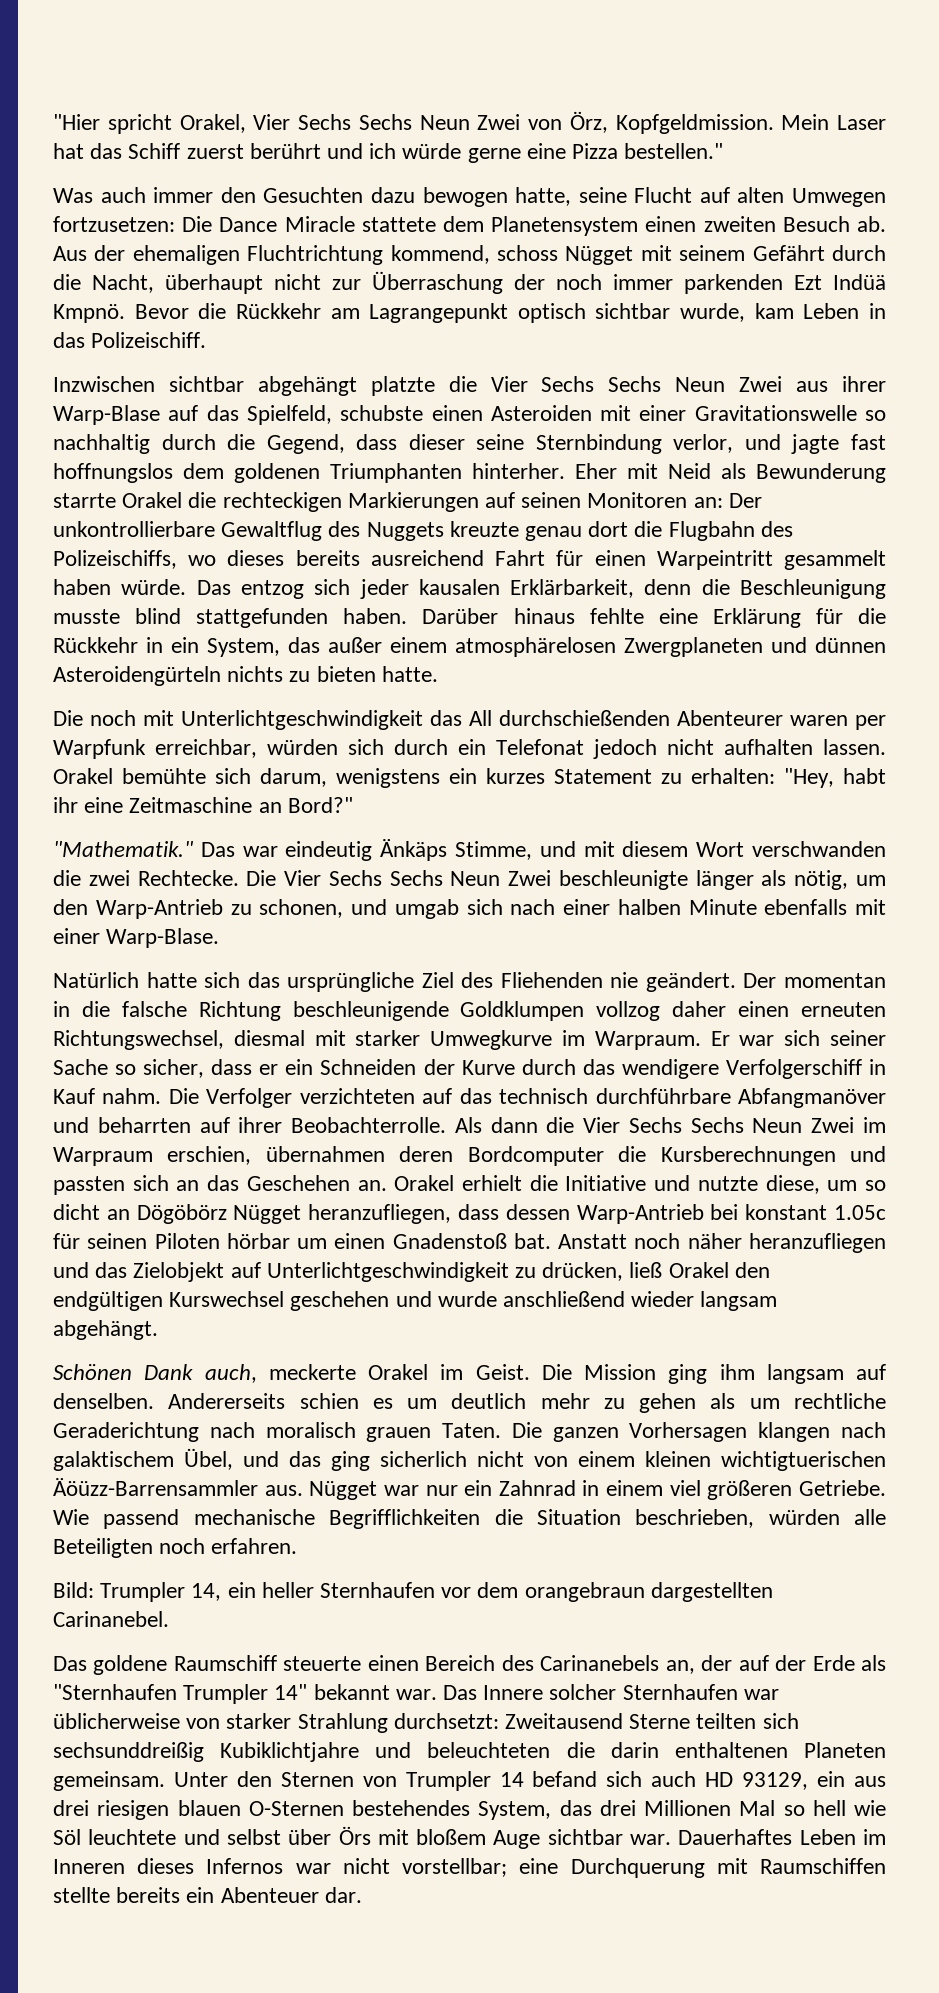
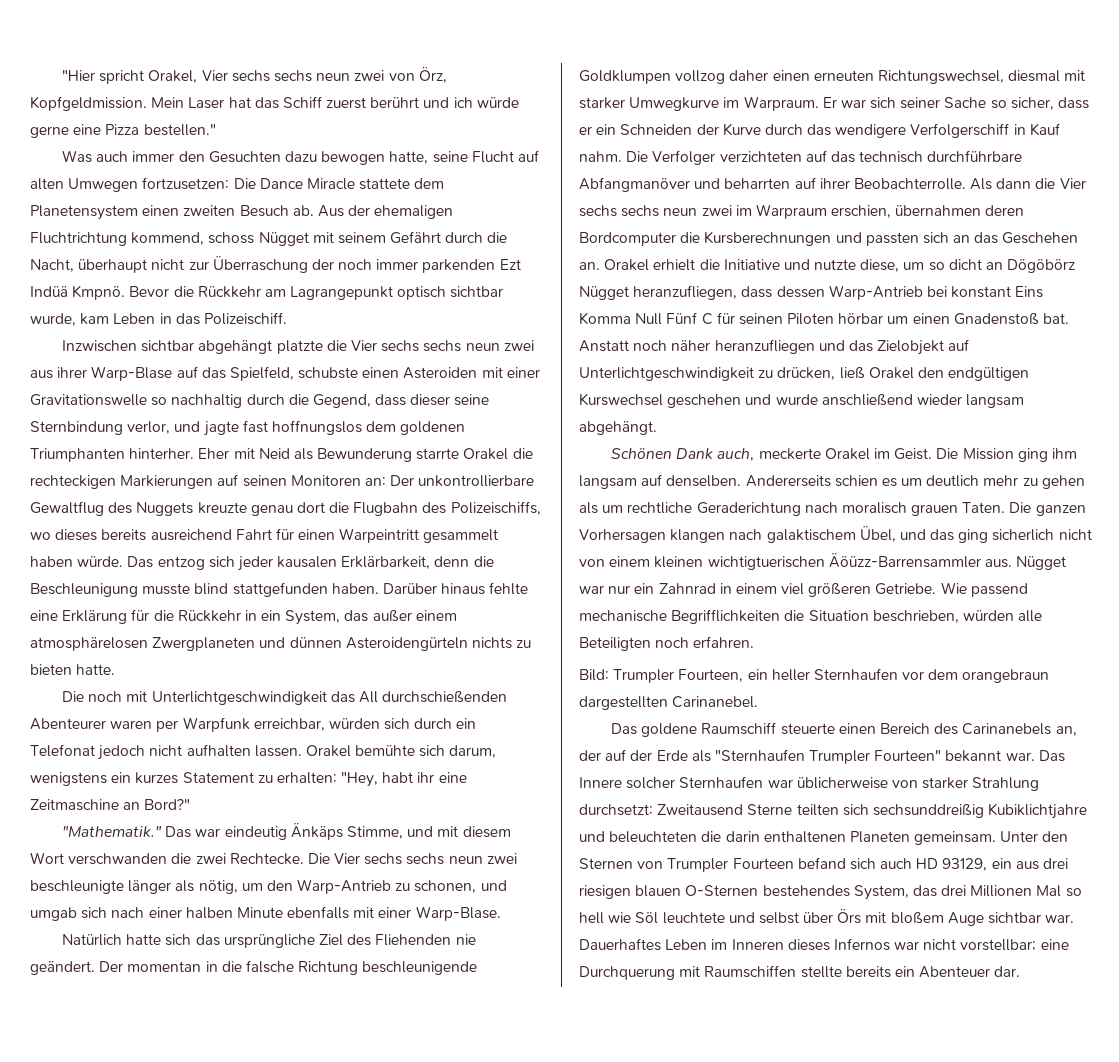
- "Hier spricht Orakel, Vier Sechs Sechs Neun Zwei von Örz, Kopfgeldmission.
+ "Hier spricht Orakel, Vier sechs sechs neun zwei von Örz, Kopfgeldmission.
- Inzwischen sichtbar abgehängt platzte die Vier Sechs Sechs Neun Zwei aus ihrer Warp-Blase auf das Spielfeld, schubste einen Asteroiden mit einer Gravitationswelle so nachhaltig durch die Gegend, dass dieser seine Sternbindung verlor, und jagte fast hoffnungslos dem goldenen Triumphanten hinterher.
+ Inzwischen sichtbar abgehängt platzte die Vier sechs sechs neun zwei aus ihrer Warp-Blase auf das Spielfeld, schubste einen Asteroiden mit einer Gravitationswelle so nachhaltig durch die Gegend, dass dieser seine Sternbindung verlor, und jagte fast hoffnungslos dem goldenen Triumphanten hinterher.
- Die Vier Sechs Sechs Neun Zwei beschleunigte länger als nötig, um den Warp-Antrieb zu schonen, und umgab sich nach einer halben Minute ebenfalls mit einer Warp-Blase.
+ Die Vier sechs sechs neun zwei beschleunigte länger als nötig, um den Warp-Antrieb zu schonen, und umgab sich nach einer halben Minute ebenfalls mit einer Warp-Blase.
- Als dann die Vier Sechs Sechs Neun Zwei im Warpraum erschien, übernahmen deren Bordcomputer die Kursberechnungen und passten sich an das Geschehen an.
+ Als dann die Vier sechs sechs neun zwei im Warpraum erschien, übernahmen deren Bordcomputer die Kursberechnungen und passten sich an das Geschehen an.
- Orakel erhielt die Initiative und nutzte diese, um so dicht an Dögöbörz Nügget heranzufliegen, dass dessen Warp-Antrieb bei konstant 1.05c für seinen Piloten hörbar um einen Gnadenstoß bat.
+ Orakel erhielt die Initiative und nutzte diese, um so dicht an Dögöbörz Nügget heranzufliegen, dass dessen Warp-Antrieb bei konstant Eins Komma Null Fünf C für seinen Piloten hörbar um einen Gnadenstoß bat.
- Bild: Trumpler 14, ein heller Sternhaufen vor dem orangebraun dargestellten Carinanebel.
+ Bild: Trumpler Fourteen, ein heller Sternhaufen vor dem orangebraun dargestellten Carinanebel.
- Das goldene Raumschiff steuerte einen Bereich des Carinanebels an, der auf der Erde als "Sternhaufen Trumpler 14" bekannt war.
+ Das goldene Raumschiff steuerte einen Bereich des Carinanebels an, der auf der Erde als "Sternhaufen Trumpler Fourteen" bekannt war.
- Unter den Sternen von Trumpler 14 befand sich auch HD 93129, ein aus drei riesigen blauen O-Sternen bestehendes System, das drei Millionen Mal so hell wie Söl leuchtete und selbst über Örs mit bloßem Auge sichtbar war.
+ Unter den Sternen von Trumpler Fourteen befand sich auch HD 93129, ein aus drei riesigen blauen O-Sternen bestehendes System, das drei Millionen Mal so hell wie Söl leuchtete und selbst über Örs mit bloßem Auge sichtbar war.

